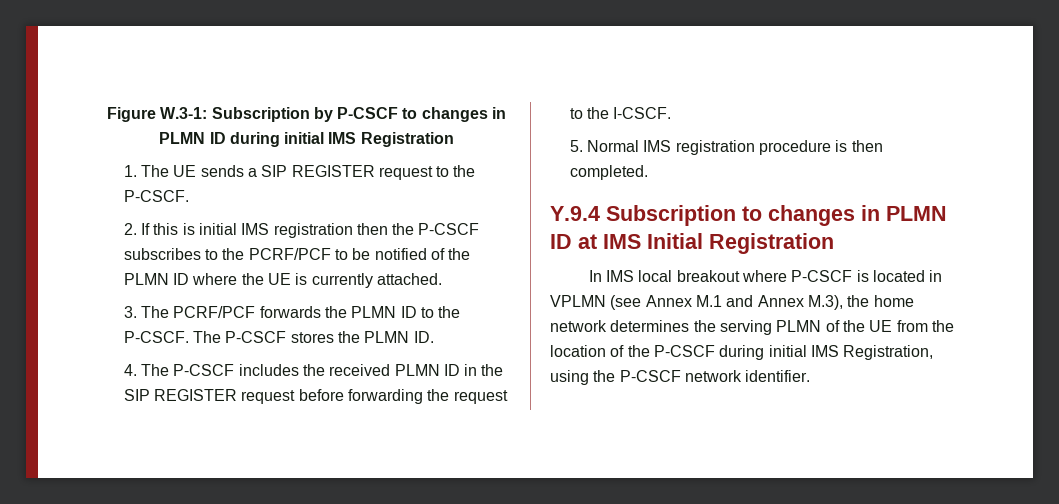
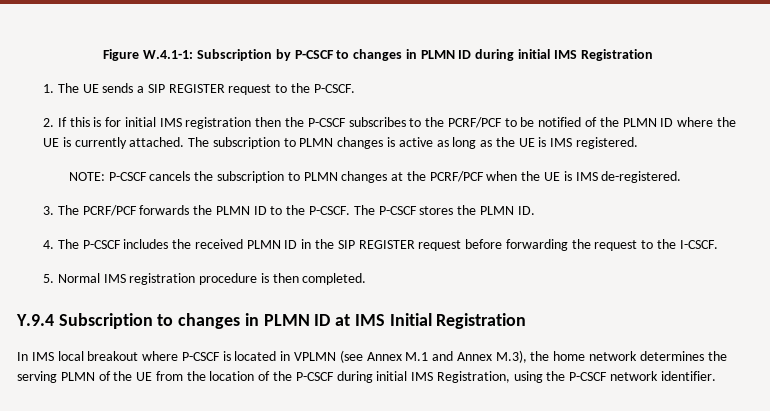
- Figure W.3-1: Subscription by P-CSCF to changes in PLMN ID during initial IMS Registration
+ Figure W.4.1-1: Subscription by P-CSCF to changes in PLMN ID during initial IMS Registration
- 2. If this is initial IMS registration then the P-CSCF subscribes to the PCRF/PCF to be notified of the PLMN ID where the UE is currently attached.
+ 2. If this is for initial IMS registration then the P-CSCF subscribes to the PCRF/PCF to be notified of the PLMN ID where the UE is currently attached. The subscription to PLMN changes is active as long as the UE is IMS registered.
+ NOTE: P-CSCF cancels the subscription to PLMN changes at the PCRF/PCF when the UE is IMS de-registered.

